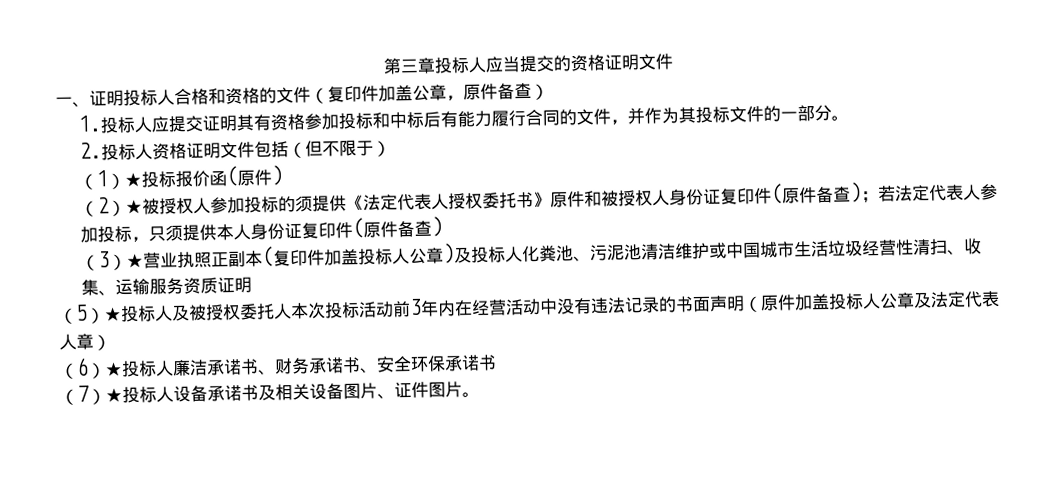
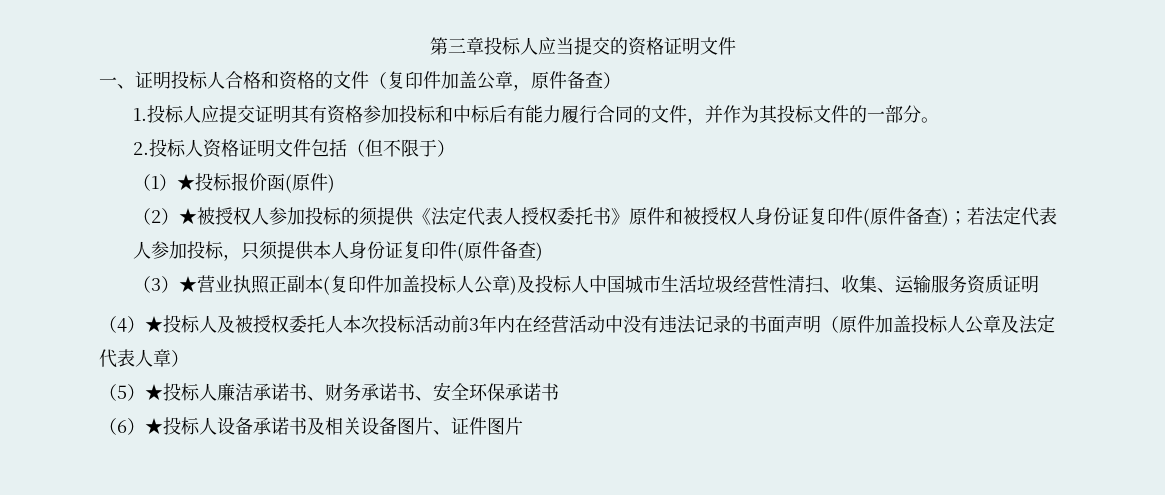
- （3）★营业执照正副本(复印件加盖投标人公章)及投标人化粪池、污泥池清洁维护或中国城市生活垃圾经营性清扫、收集、运输服务资质证明
+ （3）★营业执照正副本(复印件加盖投标人公章)及投标人中国城市生活垃圾经营性清扫、收集、运输服务资质证明
- （5）★投标人及被授权委托人本次投标活动前3年内在经营活动中没有违法记录的书面声明（原件加盖投标人公章及法定代表人章）
+ （4）★投标人及被授权委托人本次投标活动前3年内在经营活动中没有违法记录的书面声明（原件加盖投标人公章及法定代表人章）
- （6）★投标人廉洁承诺书、财务承诺书、安全环保承诺书
+ （5）★投标人廉洁承诺书、财务承诺书、安全环保承诺书
- （7）★投标人设备承诺书及相关设备图片、证件图片。
+ （6）★投标人设备承诺书及相关设备图片、证件图片

